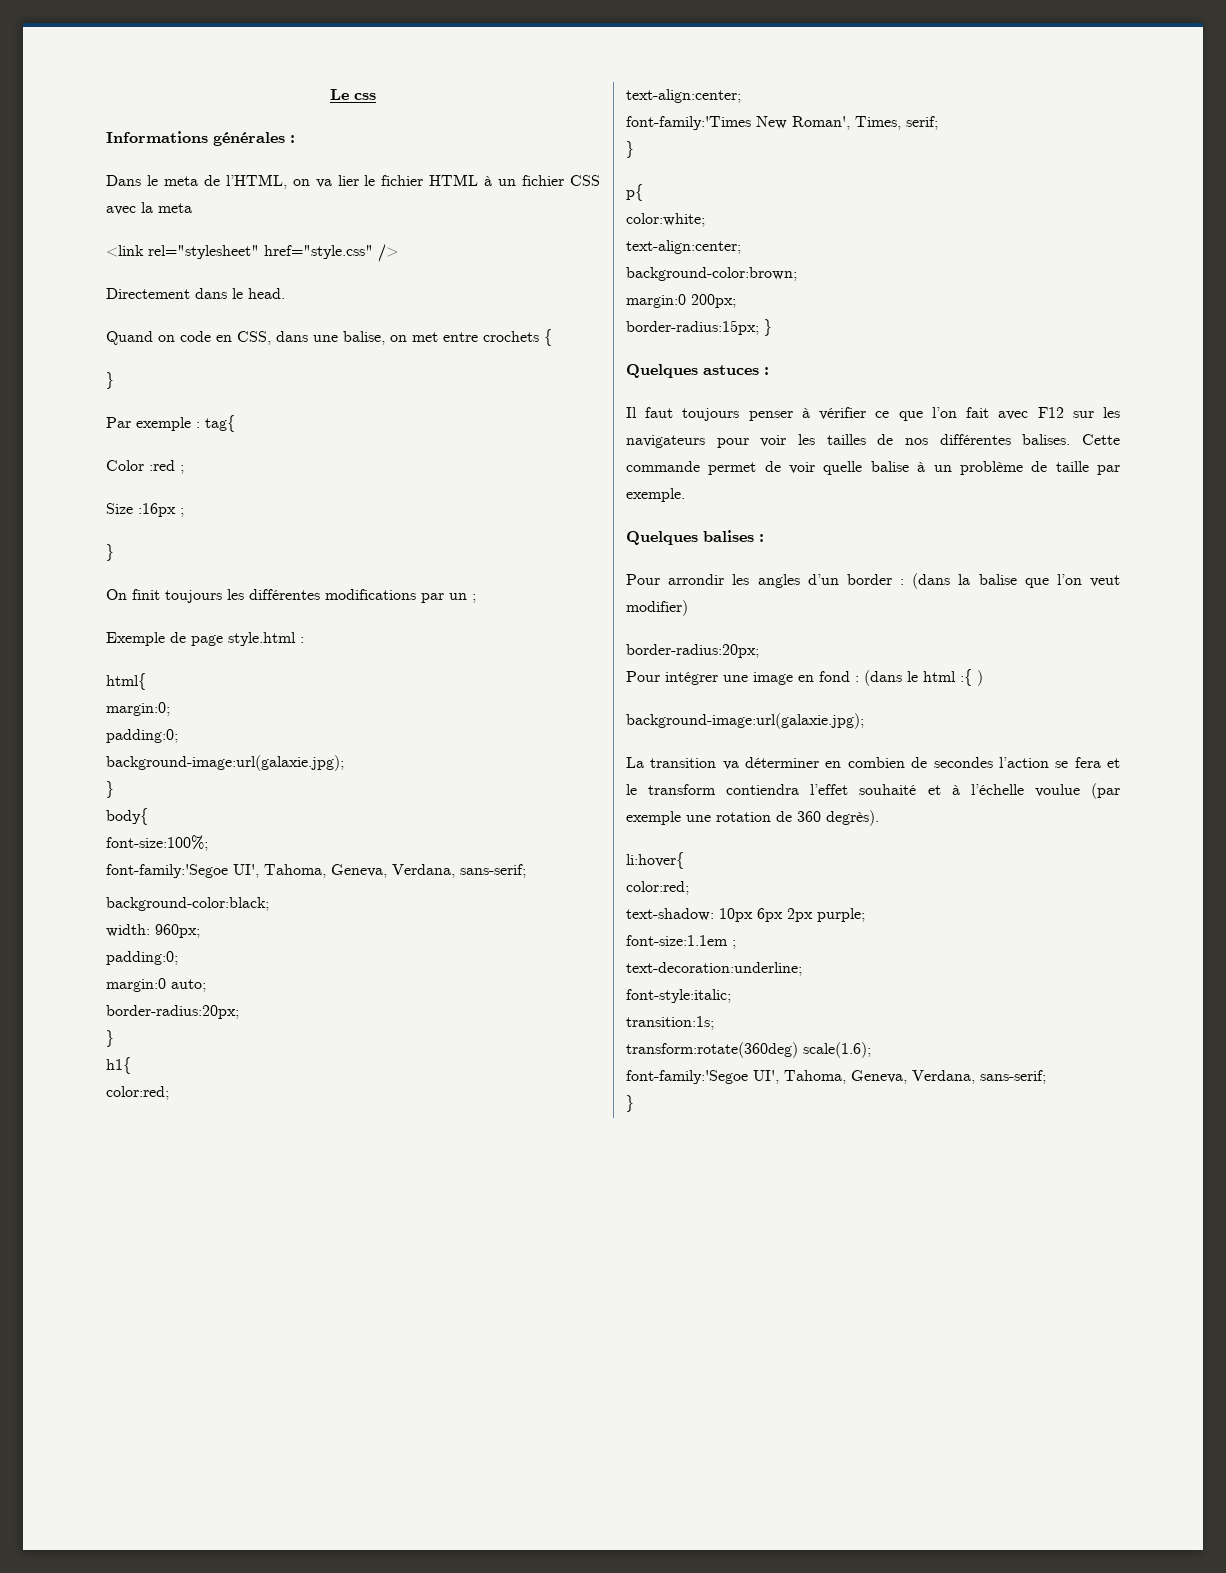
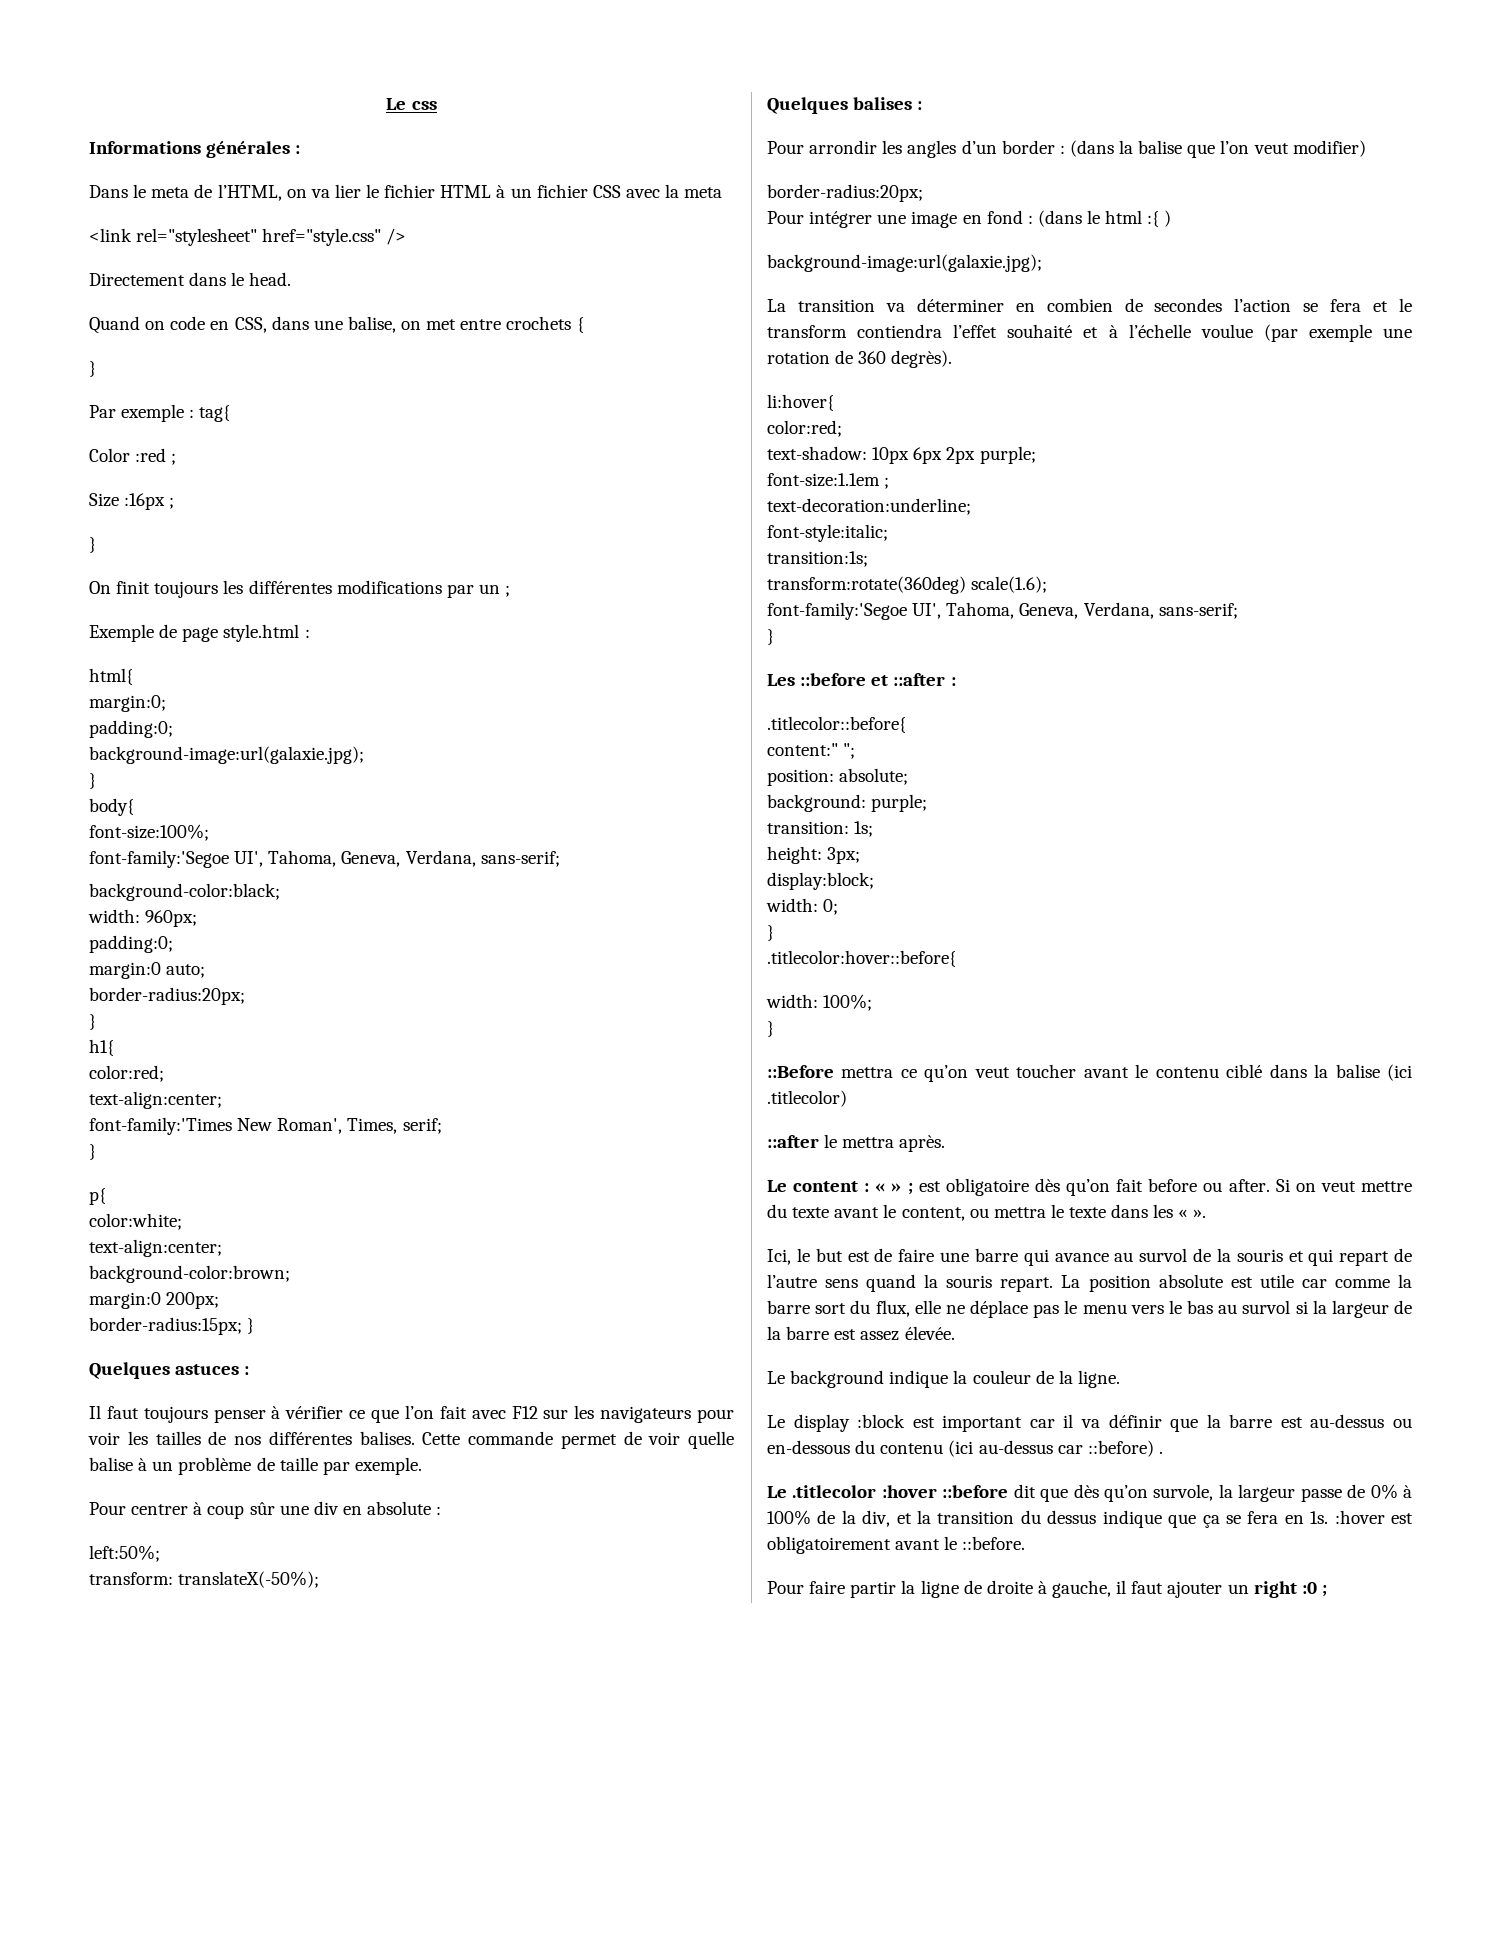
+ Pour centrer à coup sûr une div en absolute :
+ left:50%;
+ transform: translateX(-50%);
+ Les ::before et ::after :
+ .titlecolor::before{
+ content:" ";
+ position: absolute;
+ background: purple;
+ transition: 1s;
+ height: 3px;
+ display:block;
+ width: 0;
+ }
+ .titlecolor:hover::before{
+ width: 100%;
+ }
+ ::Before mettra ce qu’on veut toucher avant le contenu ciblé dans la balise (ici .titlecolor)
+ ::after le mettra après.
+ Le content : « » ; est obligatoire dès qu’on fait before ou after. Si on veut mettre du texte avant le content, ou mettra le texte dans les « ».
+ Ici, le but est de faire une barre qui avance au survol de la souris et qui repart de l’autre sens quand la souris repart. La position absolute est utile car comme la barre sort du flux, elle ne déplace pas le menu vers le bas au survol si la largeur de la barre est assez élevée.
+ Le background indique la couleur de la ligne.
+ Le display :block est important car il va définir que la barre est au-dessus ou en-dessous du contenu (ici au-dessus car ::before) .
+ Le .titlecolor :hover ::before dit que dès qu’on survole, la largeur passe de 0% à 100% de la div, et la transition du dessus indique que ça se fera en 1s. :hover est obligatoirement avant le ::before.
+ Pour faire partir la ligne de droite à gauche, il faut ajouter un right :0 ;

